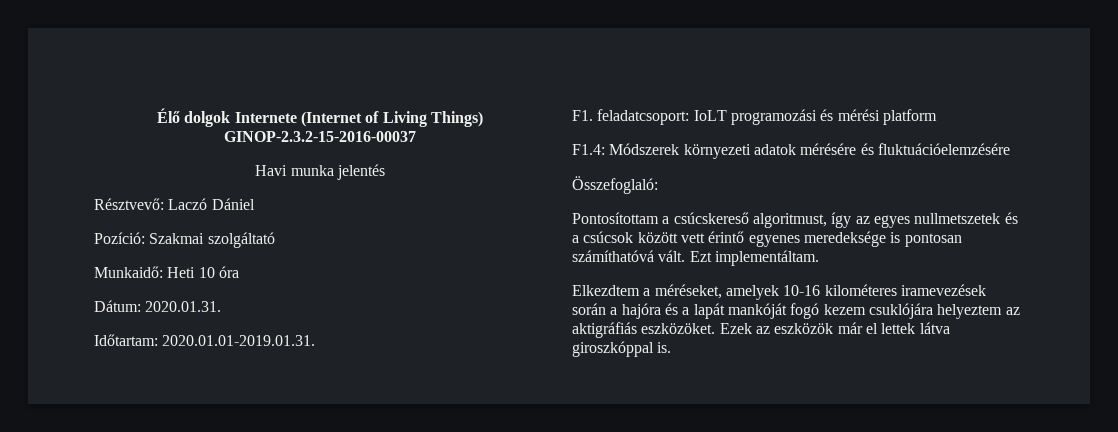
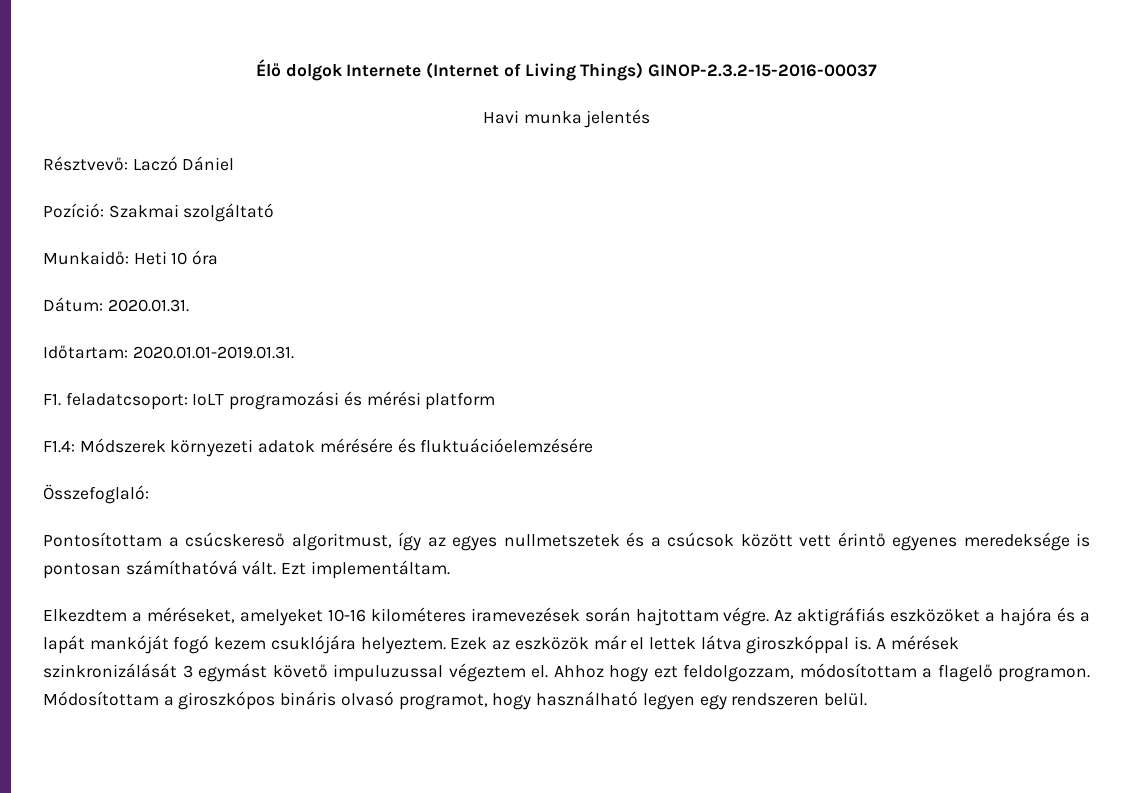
- Elkezdtem a méréseket, amelyek 10-16 kilométeres iramevezések során a hajóra és a lapát mankóját fogó kezem csuklójára helyeztem az aktigráfiás eszközöket.
+ Elkezdtem a méréseket, amelyeket 10-16 kilométeres iramevezések során hajtottam végre. Az aktigráfiás eszközöket a hajóra és a lapát mankóját fogó kezem csuklójára helyeztem.
+ A mérések szinkronizálását 3 egymást követő impuluzussal végeztem el. Ahhoz hogy ezt feldolgozzam, módosítottam a flagelő programon. Módosítottam a giroszkópos bináris olvasó programot, hogy használható legyen egy rendszeren belül.

